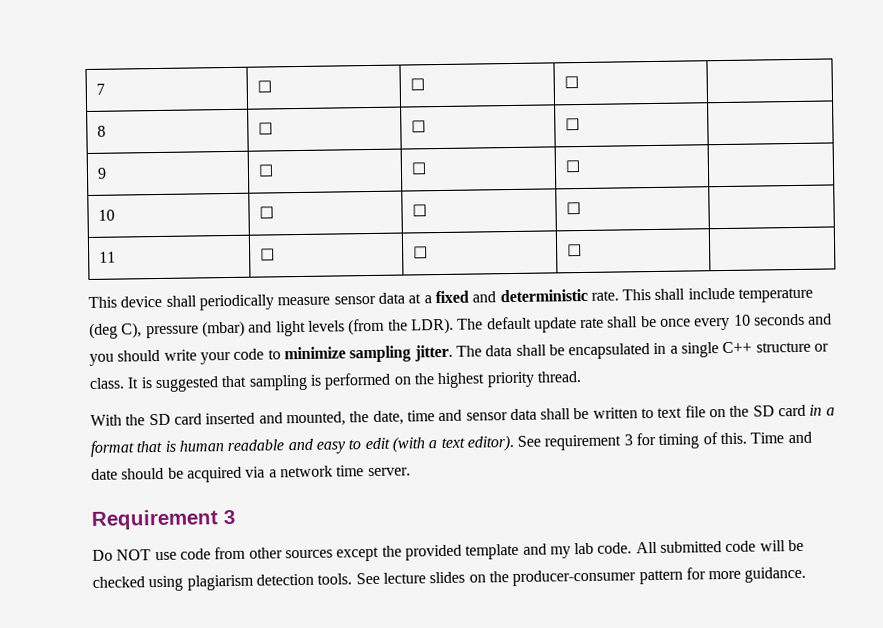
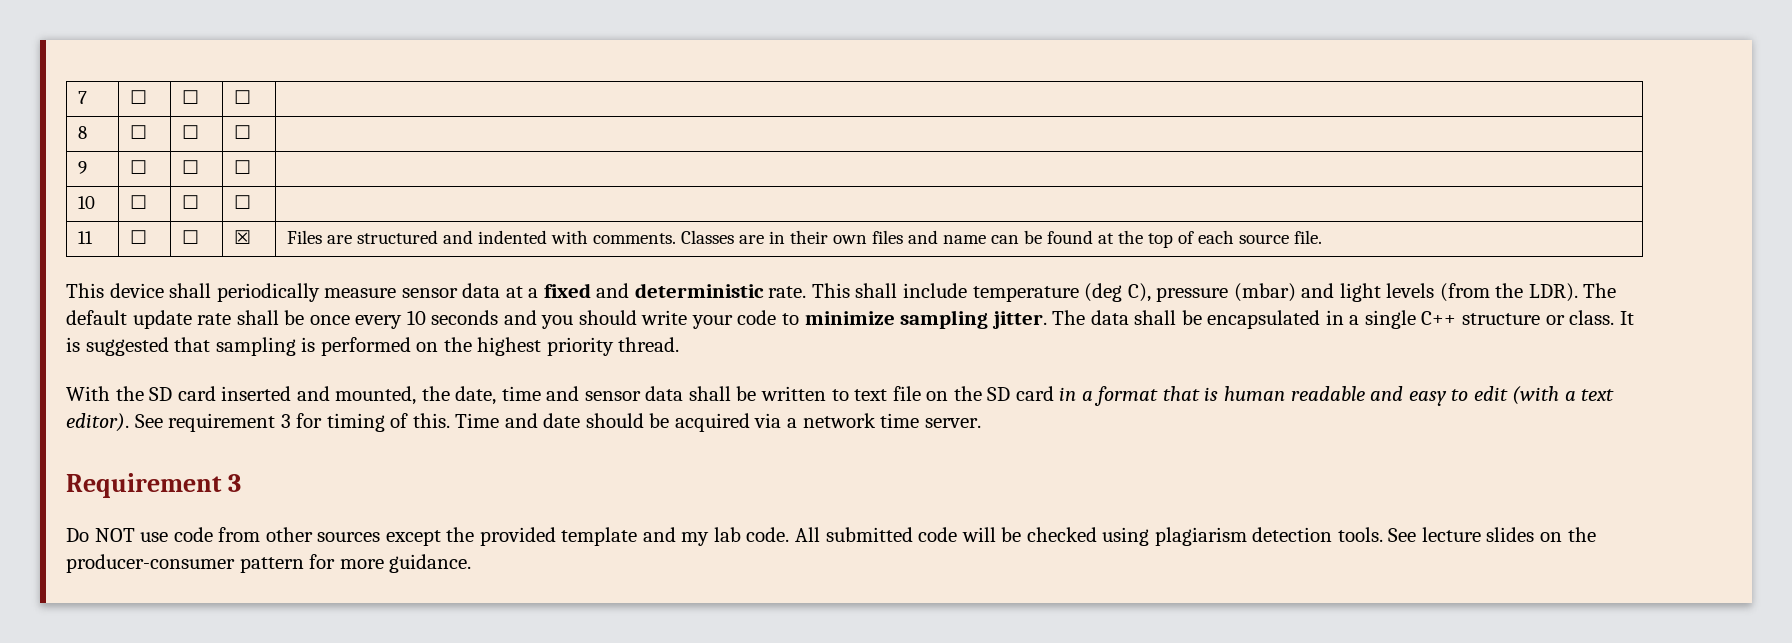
- 11 | ☐ | ☐ | ☐ |
+ 11 | ☐ | ☐ | ☒ | Files are structured and indented with comments. Classes are in their own files and name can be found at the top of each source file.

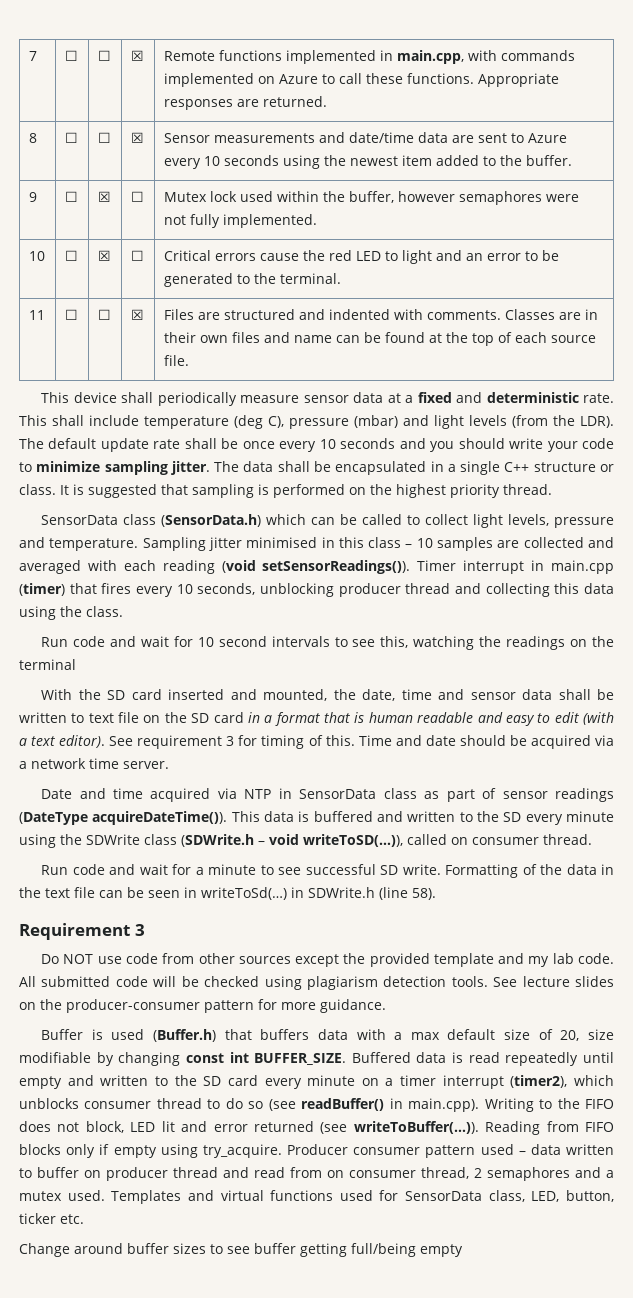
- 7 | ☐ | ☐ | ☐ |
- 8 | ☐ | ☐ | ☐ |
+ 7 | ☐ | ☐ | ☒ | Remote functions implemented in main.cpp, with commands implemented on Azure to call these functions. Appropriate responses are returned.
+ 8 | ☐ | ☐ | ☒ | Sensor measurements and date/time data are sent to Azure every 10 seconds using the newest item added to the buffer.
- 9 | ☐ | ☐ | ☐ |
+ 9 | ☐ | ☒ | ☐ | Mutex lock used within the buffer, however semaphores were not fully implemented.
- 10 | ☐ | ☐ | ☐ |
+ 10 | ☐ | ☒ | ☐ | Critical errors cause the red LED to light and an error to be generated to the terminal.
+ SensorData class (SensorData.h) which can be called to collect light levels, pressure and temperature. Sampling jitter minimised in this class – 10 samples are collected and averaged with each reading (void setSensorReadings()). Timer interrupt in main.cpp (timer) that fires every 10 seconds, unblocking producer thread and collecting this data using the class.
+ Run code and wait for 10 second intervals to see this, watching the readings on the terminal
+ Date and time acquired via NTP in SensorData class as part of sensor readings (DateType acquireDateTime()). This data is buffered and written to the SD every minute using the SDWrite class (SDWrite.h – void writeToSD(…)), called on consumer thread.
+ Run code and wait for a minute to see successful SD write. Formatting of the data in the text file can be seen in writeToSd(…) in SDWrite.h (line 58).
+ Buffer is used (Buffer.h) that buffers data with a max default size of 20, size modifiable by changing const int BUFFER_SIZE. Buffered data is read repeatedly until empty and written to the SD card every minute on a timer interrupt (timer2), which unblocks consumer thread to do so (see readBuffer() in main.cpp). Writing to the FIFO does not block, LED lit and error returned (see writeToBuffer(…)). Reading from FIFO blocks only if empty using try_acquire. Producer consumer pattern used – data written to buffer on producer thread and read from on consumer thread, 2 semaphores and a mutex used. Templates and virtual functions used for SensorData class, LED, button, ticker etc.
+ Change around buffer sizes to see buffer getting full/being empty

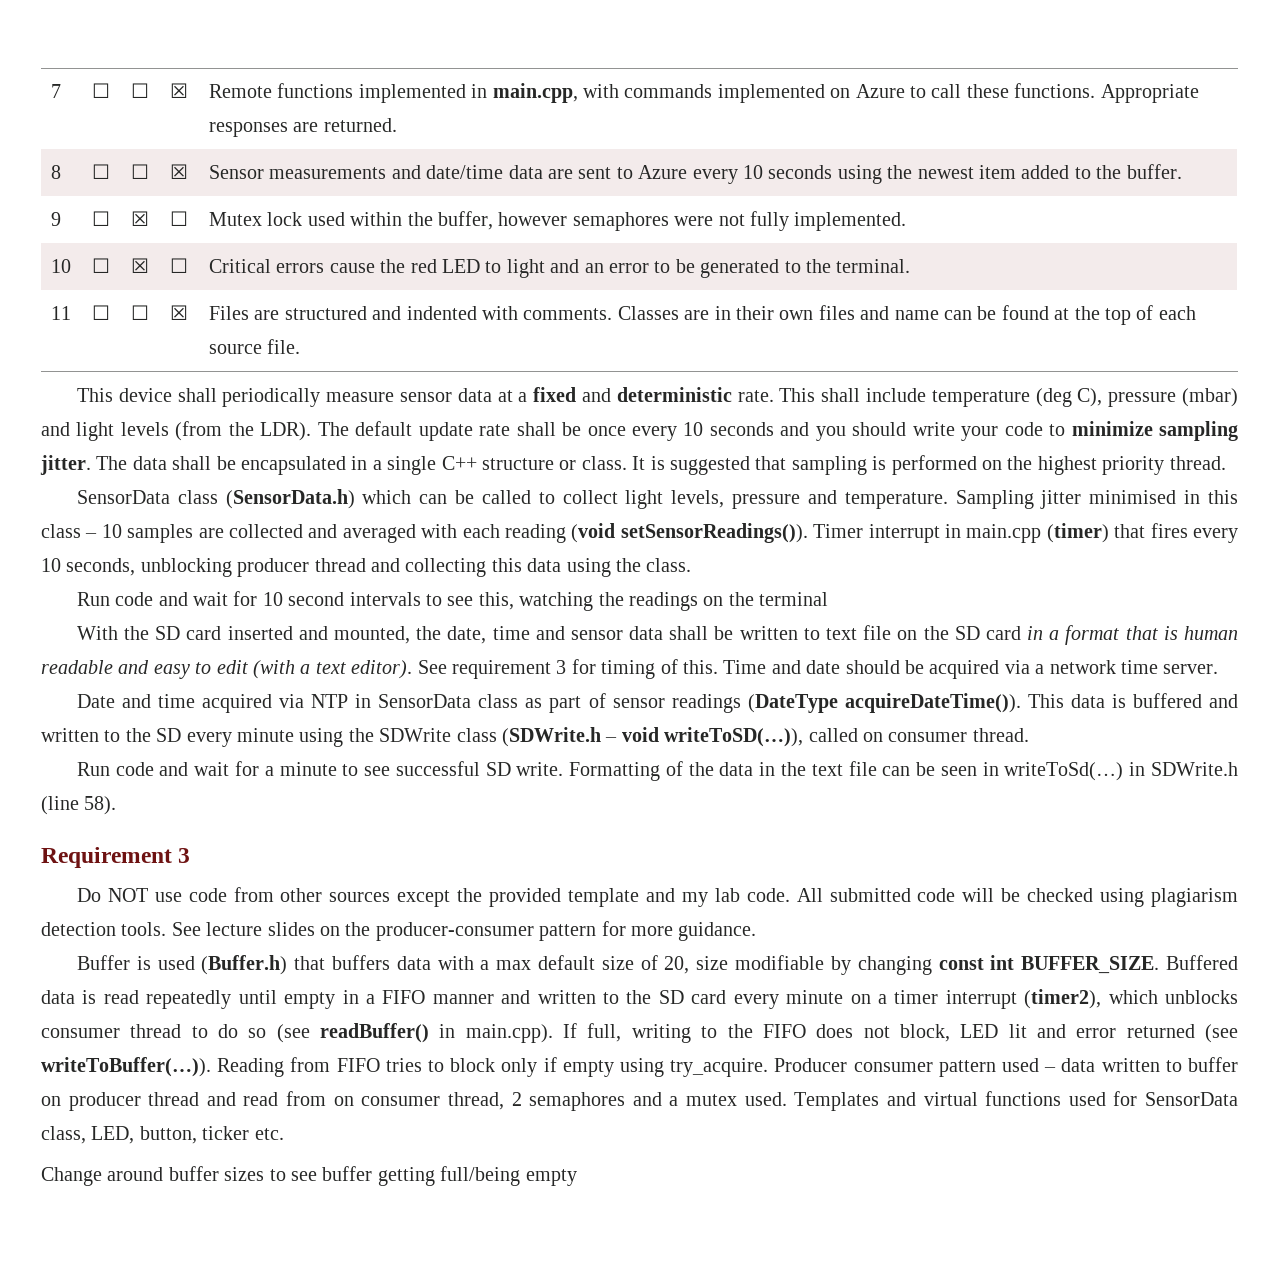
- Buffered data is read repeatedly until empty and written to the SD card every minute on a timer interrupt (timer2), which unblocks consumer thread to do so (see readBuffer() in main.cpp). Writing to the FIFO does not block, LED lit and error returned (see writeToBuffer(…)).
+ Buffered data is read repeatedly until empty in a FIFO manner and written to the SD card every minute on a timer interrupt (timer2), which unblocks consumer thread to do so (see readBuffer() in main.cpp). If full, writing to the FIFO does not block, LED lit and error returned (see writeToBuffer(…)).
- Reading from FIFO blocks only if empty using try_acquire.
+ Reading from FIFO tries to block only if empty using try_acquire.

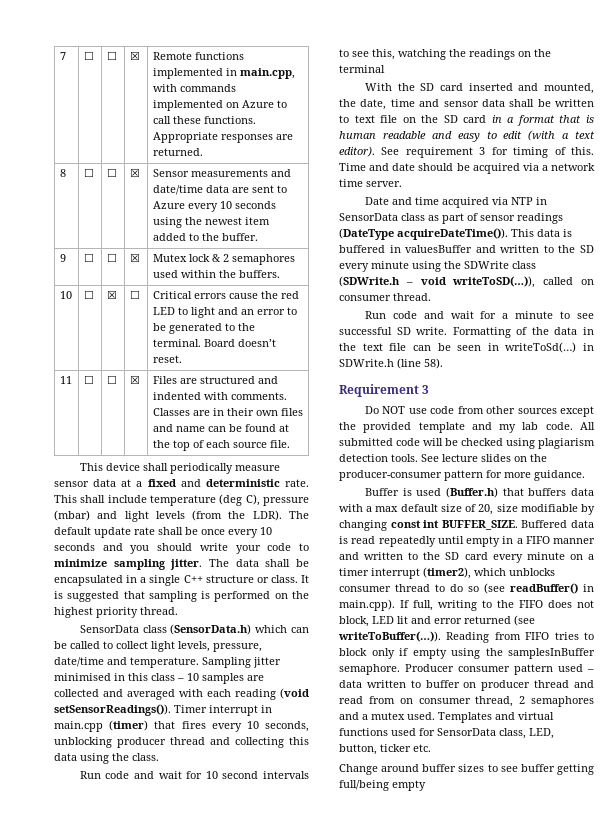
- 9 | ☐ | ☒ | ☐ | Mutex lock used within the buffer, however semaphores were not fully implemented.
+ 9 | ☐ | ☐ | ☒ | Mutex lock & 2 semaphores used within the buffers.
- 10 | ☐ | ☒ | ☐ | Critical errors cause the red LED to light and an error to be generated to the terminal.
+ 10 | ☐ | ☒ | ☐ | Critical errors cause the red LED to light and an error to be generated to the terminal. Board doesn’t reset.
- SensorData class (SensorData.h) which can be called to collect light levels, pressure and temperature.
+ SensorData class (SensorData.h) which can be called to collect light levels, pressure, date/time and temperature.
- This data is buffered and written to the SD every minute using the SDWrite class (SDWrite.h – void writeToSD(…)), called on consumer thread.
+ This data is buffered in valuesBuffer and written to the SD every minute using the SDWrite class (SDWrite.h – void writeToSD(…)), called on consumer thread.
- Reading from FIFO tries to block only if empty using try_acquire.
+ Reading from FIFO tries to block only if empty using the samplesInBuffer semaphore.

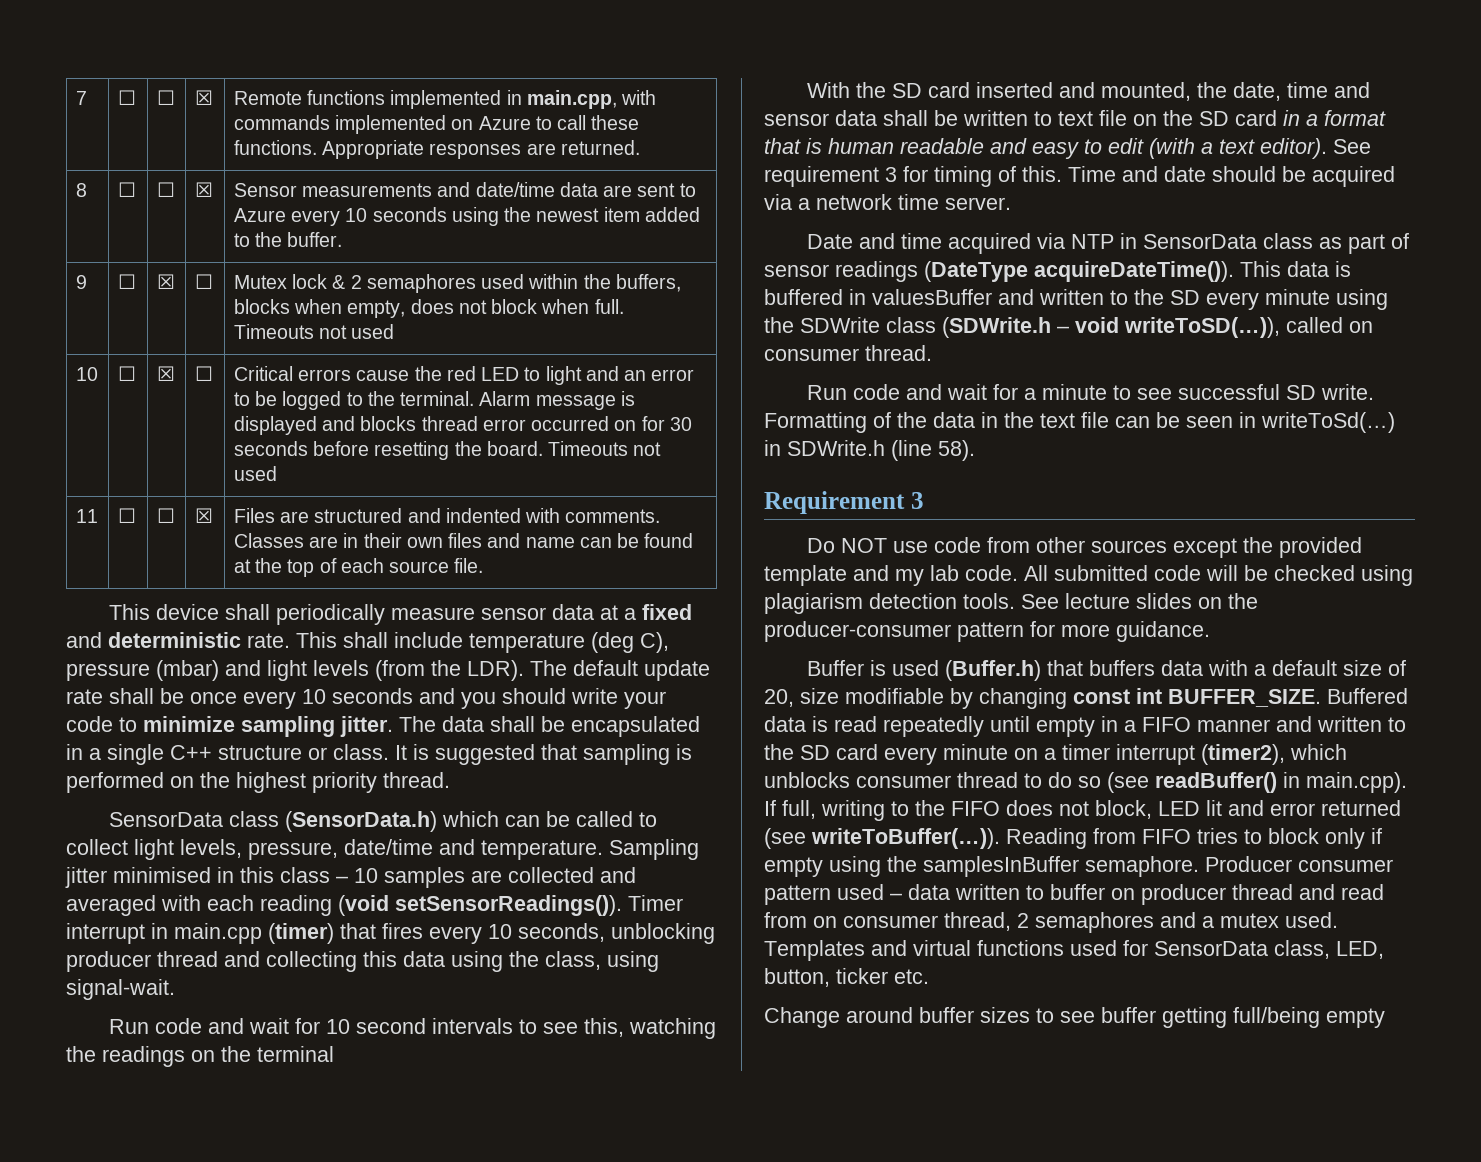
- 9 | ☐ | ☐ | ☒ | Mutex lock & 2 semaphores used within the buffers.
+ 9 | ☐ | ☒ | ☐ | Mutex lock & 2 semaphores used within the buffers, blocks when empty, does not block when full. Timeouts not used
- Critical errors cause the red LED to light and an error to be generated to the terminal.
+ Critical errors cause the red LED to light and an error to be logged to the terminal.
- Board doesn’t reset.
+ Alarm message is displayed and blocks thread error occurred on for 30 seconds before resetting the board. Timeouts not used
- Timer interrupt in main.cpp (timer) that fires every 10 seconds, unblocking producer thread and collecting this data using the class.
+ Timer interrupt in main.cpp (timer) that fires every 10 seconds, unblocking producer thread and collecting this data using the class, using signal-wait.
- Buffer is used (Buffer.h) that buffers data with a max default size of 20, size modifiable by changing const int BUFFER_SIZE.
+ Buffer is used (Buffer.h) that buffers data with a default size of 20, size modifiable by changing const int BUFFER_SIZE.

